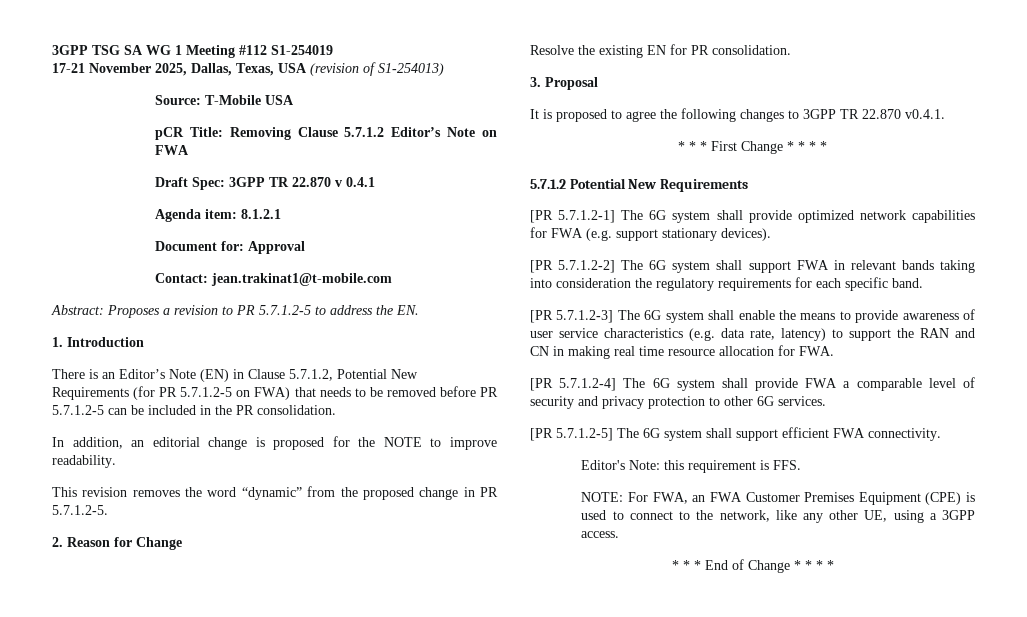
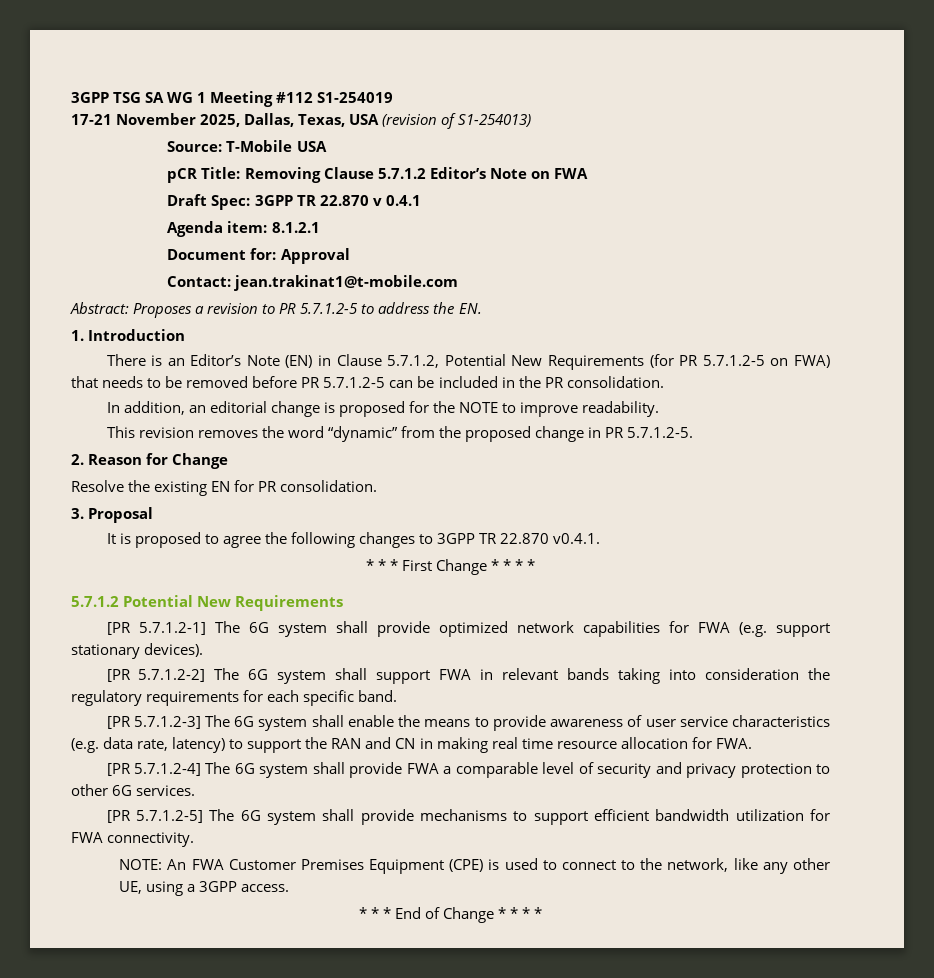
- [PR 5.7.1.2-5] The 6G system shall support efficient FWA connectivity.
- Editor's Note: this requirement is FFS.
- NOTE: For FWA, an FWA Customer Premises Equipment (CPE) is used to connect to the network, like any other UE, using a 3GPP access.
+ [PR 5.7.1.2-5] The 6G system shall provide mechanisms to support efficient bandwidth utilization for FWA connectivity.
+ NOTE: An FWA Customer Premises Equipment (CPE) is used to connect to the network, like any other UE, using a 3GPP access.

